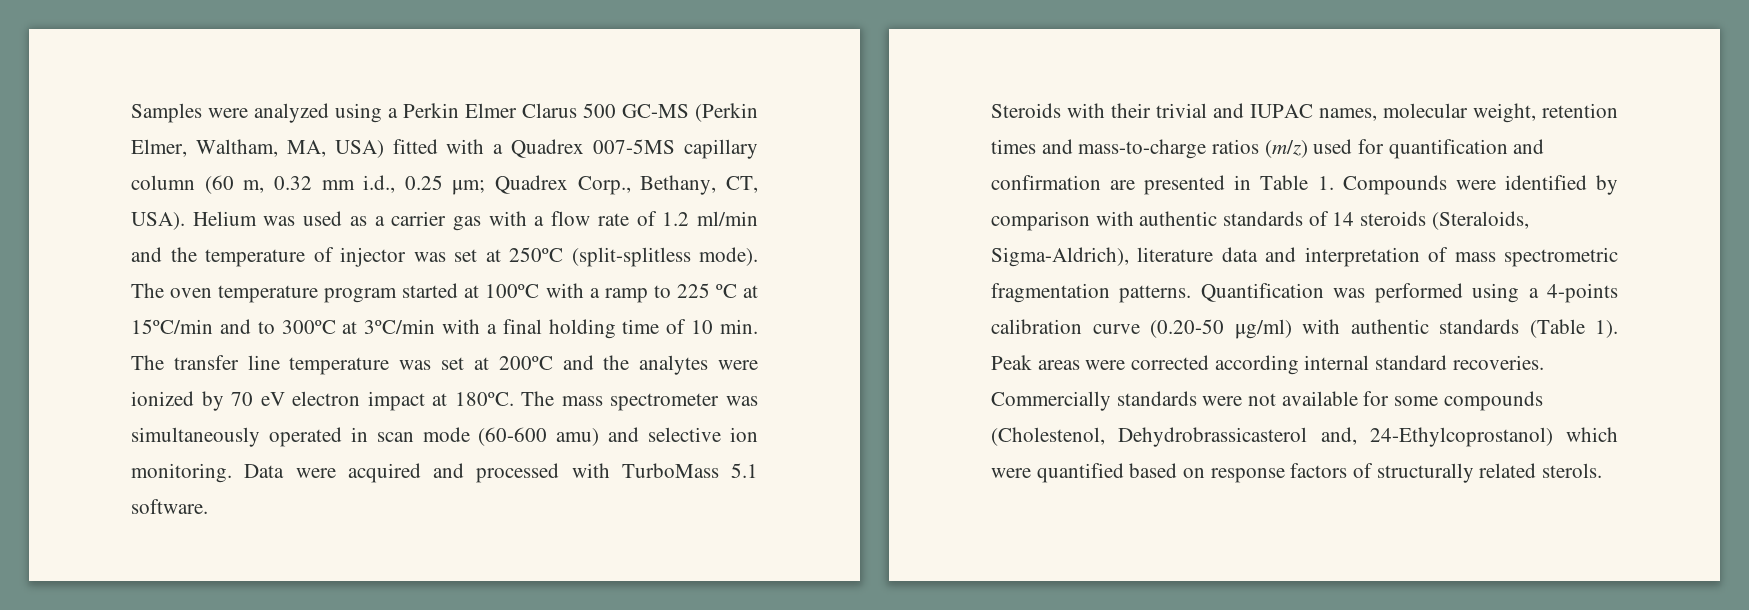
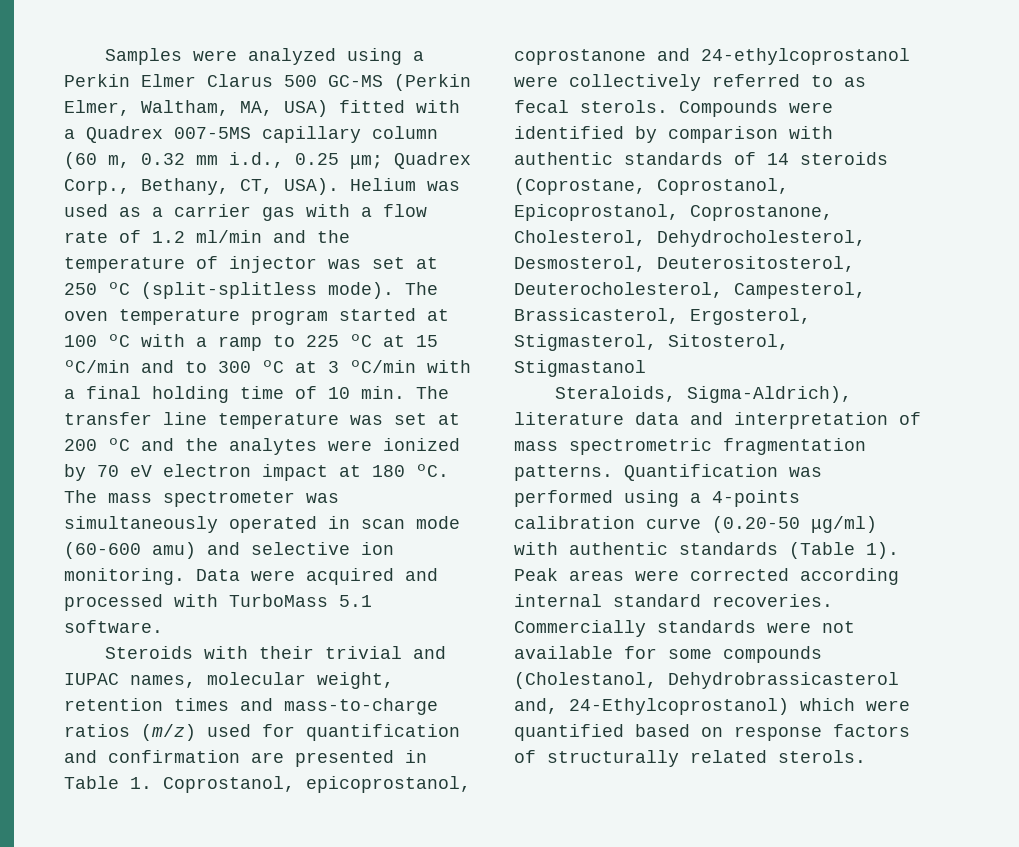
- Helium was used as a carrier gas with a flow rate of 1.2 ml/min and the temperature of injector was set at 250ºC (split-splitless mode).
+ Helium was used as a carrier gas with a flow rate of 1.2 ml/min and the temperature of injector was set at 250 ºC (split-splitless mode).
- The oven temperature program started at 100ºC with a ramp to 225 ºC at 15ºC/min and to 300ºC at 3ºC/min with a final holding time of 10 min. The transfer line temperature was set at 200ºC and the analytes were ionized by 70 eV electron impact at 180ºC.
+ The oven temperature program started at 100 ºC with a ramp to 225 ºC at 15 ºC/min and to 300 ºC at 3 ºC/min with a final holding time of 10 min. The transfer line temperature was set at 200 ºC and the analytes were ionized by 70 eV electron impact at 180 ºC.
- Steroids with their trivial and IUPAC names, molecular weight, retention times and mass-to-charge ratios (m/z) used for quantification and confirmation are presented in Table 1. Compounds were identified by comparison with authentic standards of 14 steroids (Steraloids, Sigma-Aldrich), literature data and interpretation of mass spectrometric fragmentation patterns.
+ Steroids with their trivial and IUPAC names, molecular weight, retention times and mass-to-charge ratios (m/z) used for quantification and confirmation are presented in Table 1. Coprostanol, epicoprostanol, coprostanone and 24-ethylcoprostanol were collectively referred to as fecal sterols. Compounds were identified by comparison with authentic standards of 14 steroids (Coprostane, Coprostanol, Epicoprostanol, Coprostanone, Cholesterol, Dehydrocholesterol, Desmosterol, Deuterositosterol, Deuterocholesterol, Campesterol, Brassicasterol, Ergosterol, Stigmasterol, Sitosterol, Stigmastanol
+ Steraloids, Sigma-Aldrich), literature data and interpretation of mass spectrometric fragmentation patterns.
- Commercially standards were not available for some compounds (Cholestenol, Dehydrobrassicasterol and, 24-Ethylcoprostanol) which were quantified based on response factors of structurally related sterols.
+ Commercially standards were not available for some compounds (Cholestanol, Dehydrobrassicasterol and, 24-Ethylcoprostanol) which were quantified based on response factors of structurally related sterols.

